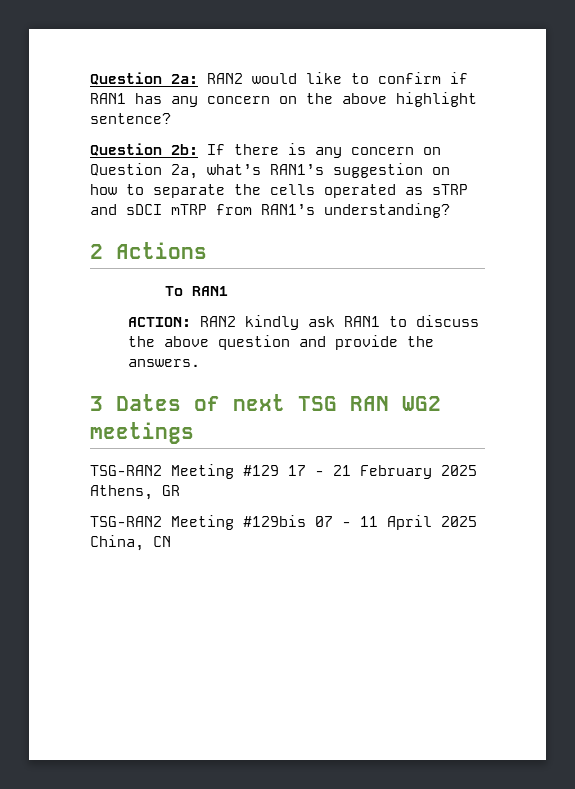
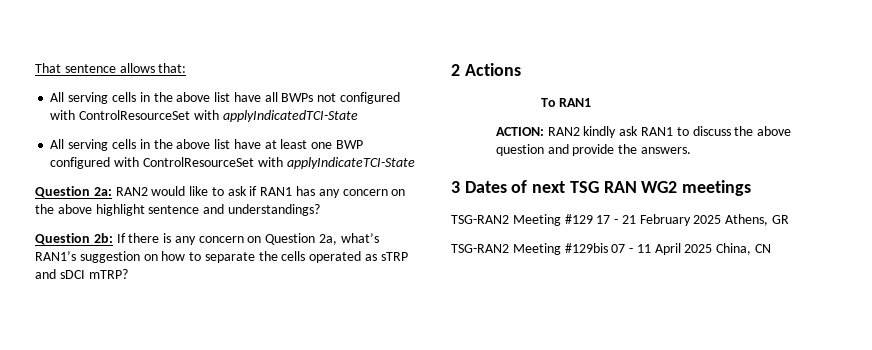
+ That sentence allows that:
+ All serving cells in the above list have all BWPs not configured with ControlResourceSet with applyIndicatedTCI-State
+ All serving cells in the above list have at least one BWP configured with ControlResourceSet with applyIndicateTCI-State
- Question 2a: RAN2 would like to confirm if RAN1 has any concern on the above highlight sentence?
+ Question 2a: RAN2 would like to ask if RAN1 has any concern on the above highlight sentence and understandings?
- Question 2b: If there is any concern on Question 2a, what’s RAN1’s suggestion on how to separate the cells operated as sTRP and sDCI mTRP from RAN1’s understanding?
+ Question 2b: If there is any concern on Question 2a, what’s RAN1’s suggestion on how to separate the cells operated as sTRP and sDCI mTRP?

